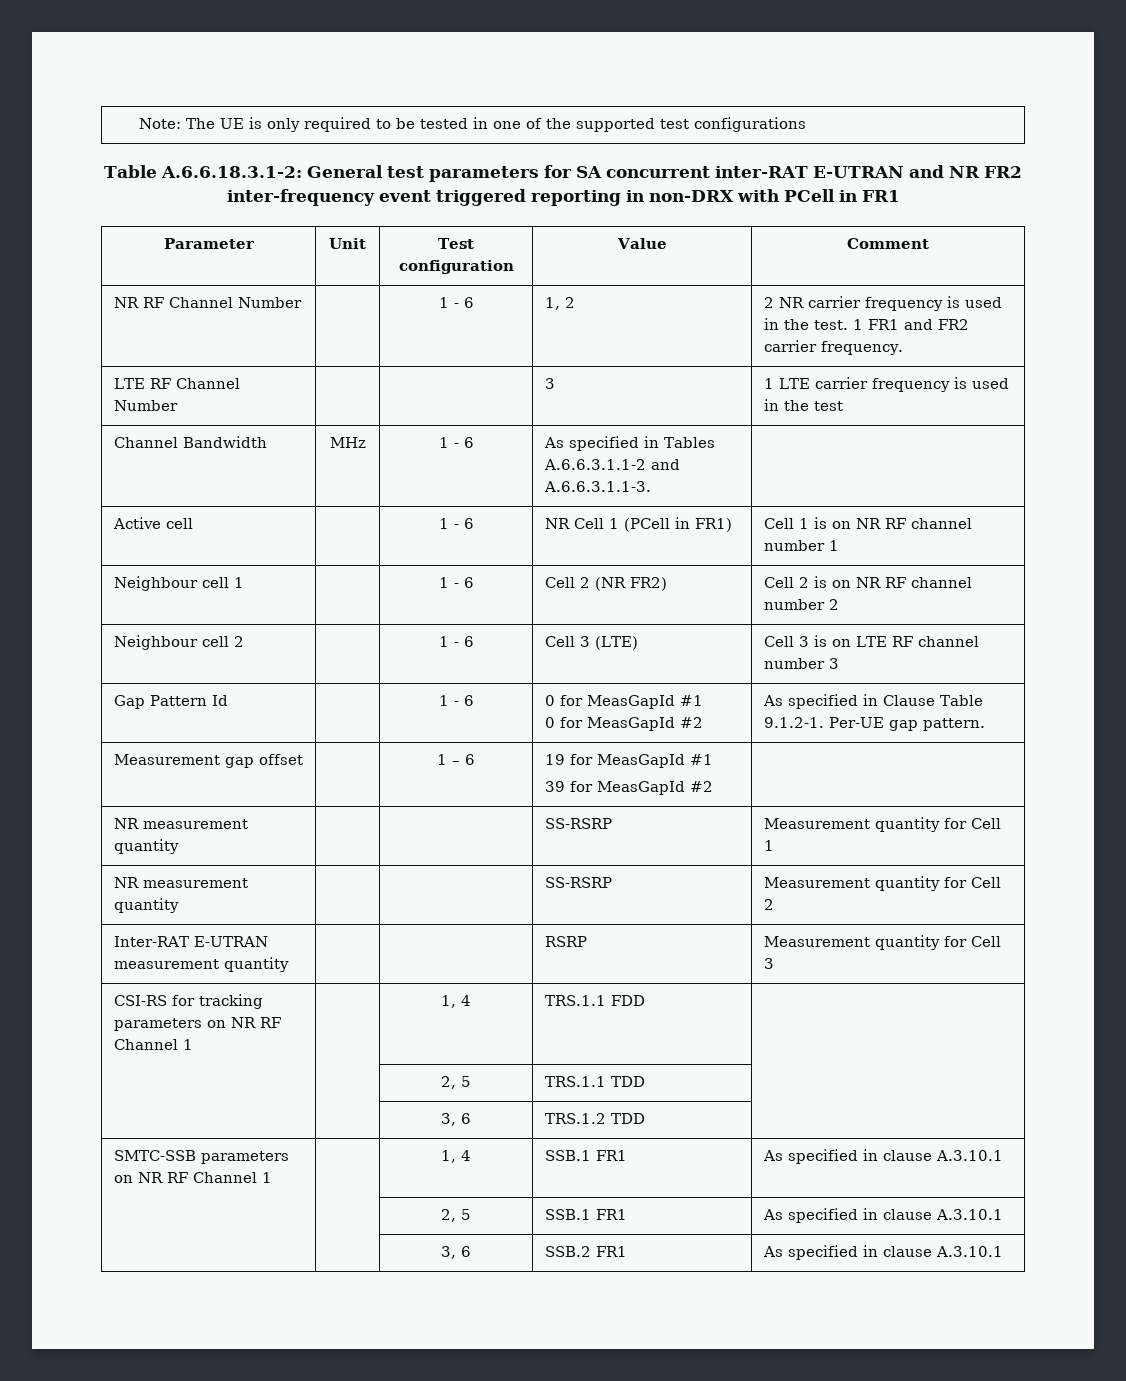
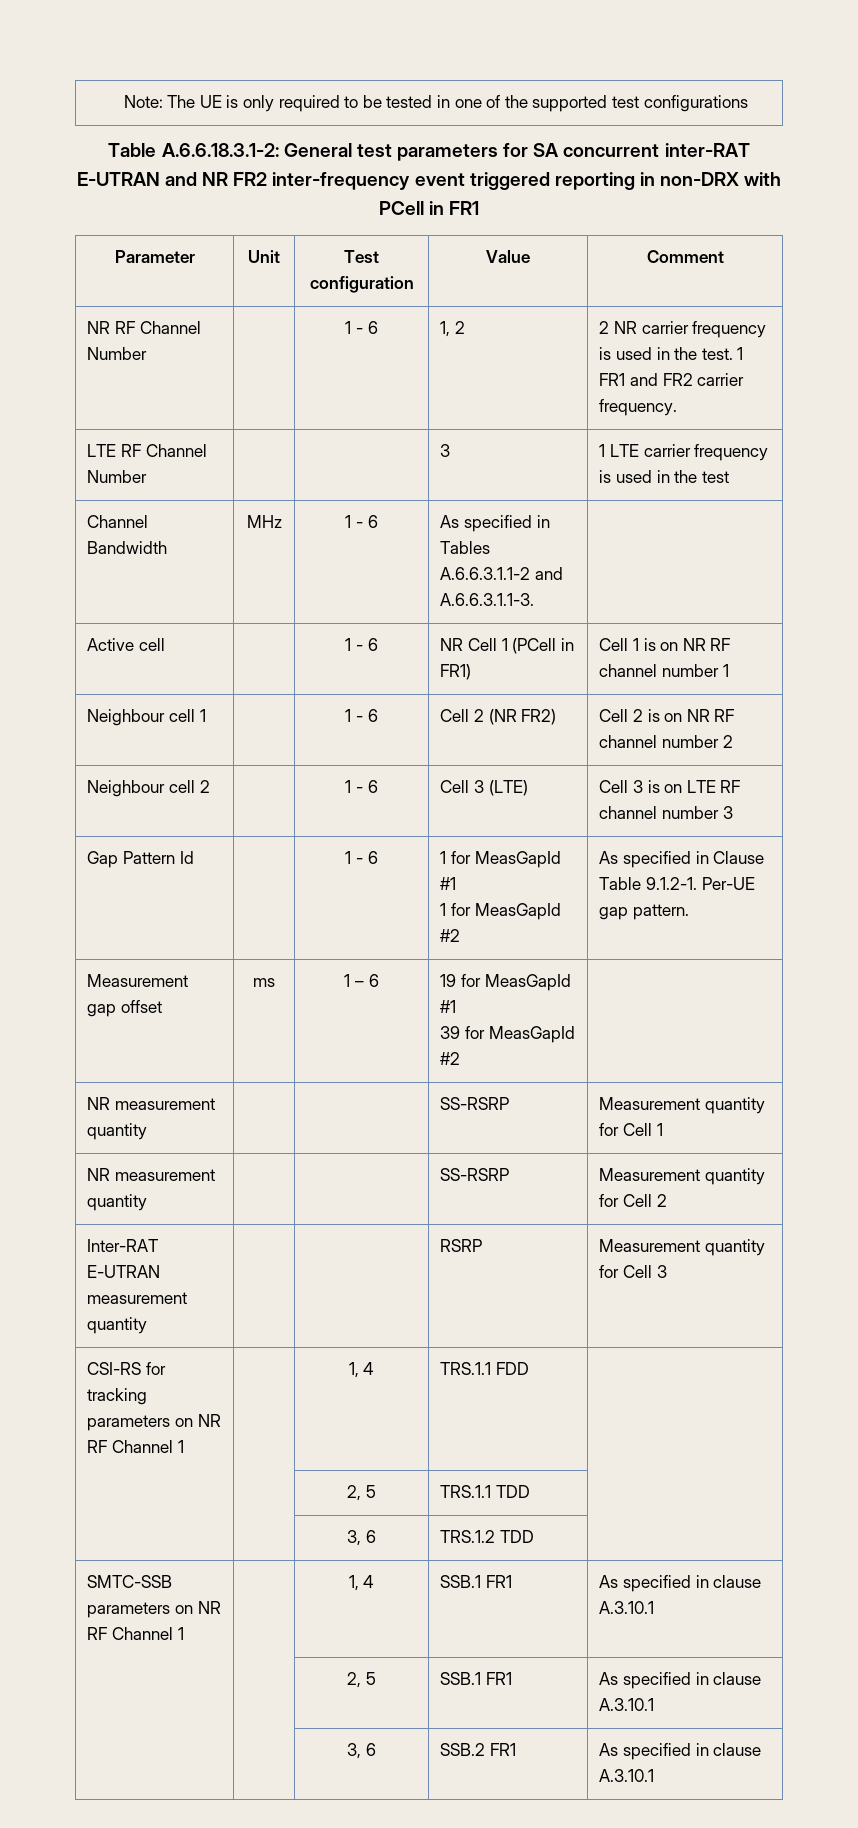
- Gap Pattern Id | | 1 - 6 | 0 for MeasGapId #1
- 0 for MeasGapId #2 | As specified in Clause Table 9.1.2-1. Per-UE gap pattern.
+ Gap Pattern Id | | 1 - 6 | 1 for MeasGapId #1
+ 1 for MeasGapId #2 | As specified in Clause Table 9.1.2-1. Per-UE gap pattern.
- Measurement gap offset | | 1 – 6 | 19 for MeasGapId #1
+ Measurement gap offset | ms | 1 – 6 | 19 for MeasGapId #1

